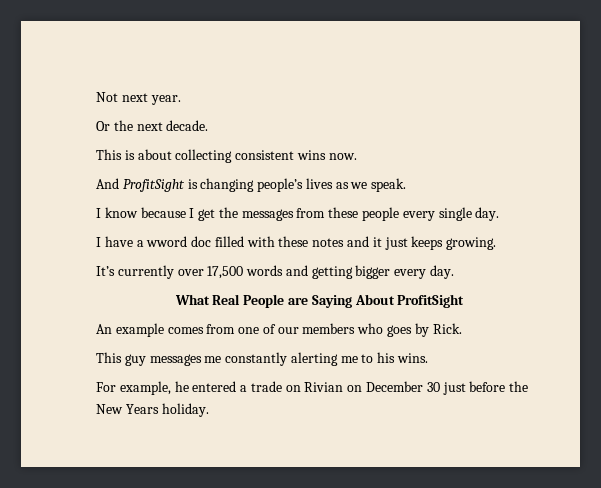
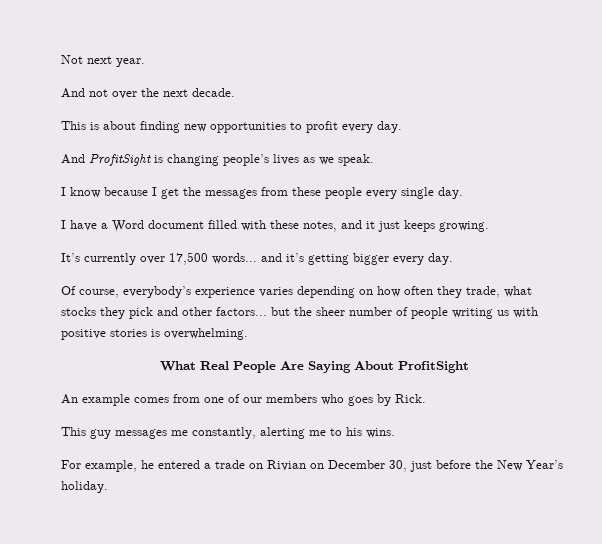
- Or the next decade.
+ And not over the next decade.
- This is about collecting consistent wins now.
+ This is about finding new opportunities to profit every day.
- I have a wword doc filled with these notes and it just keeps growing.
+ I have a Word document filled with these notes, and it just keeps growing.
- It’s currently over 17,500 words and getting bigger every day.
+ It’s currently over 17,500 words... and it’s getting bigger every day.
+ Of course, everybody’s experience varies depending on how often they trade, what stocks they pick and other factors... but the sheer number of people writing us with positive stories is overwhelming.
- What Real People are Saying About ProfitSight
+ What Real People Are Saying About ProfitSight
- This guy messages me constantly alerting me to his wins.
+ This guy messages me constantly, alerting me to his wins.
- For example, he entered a trade on Rivian on December 30 just before the New Years holiday.
+ For example, he entered a trade on Rivian on December 30, just before the New Year’s holiday.

